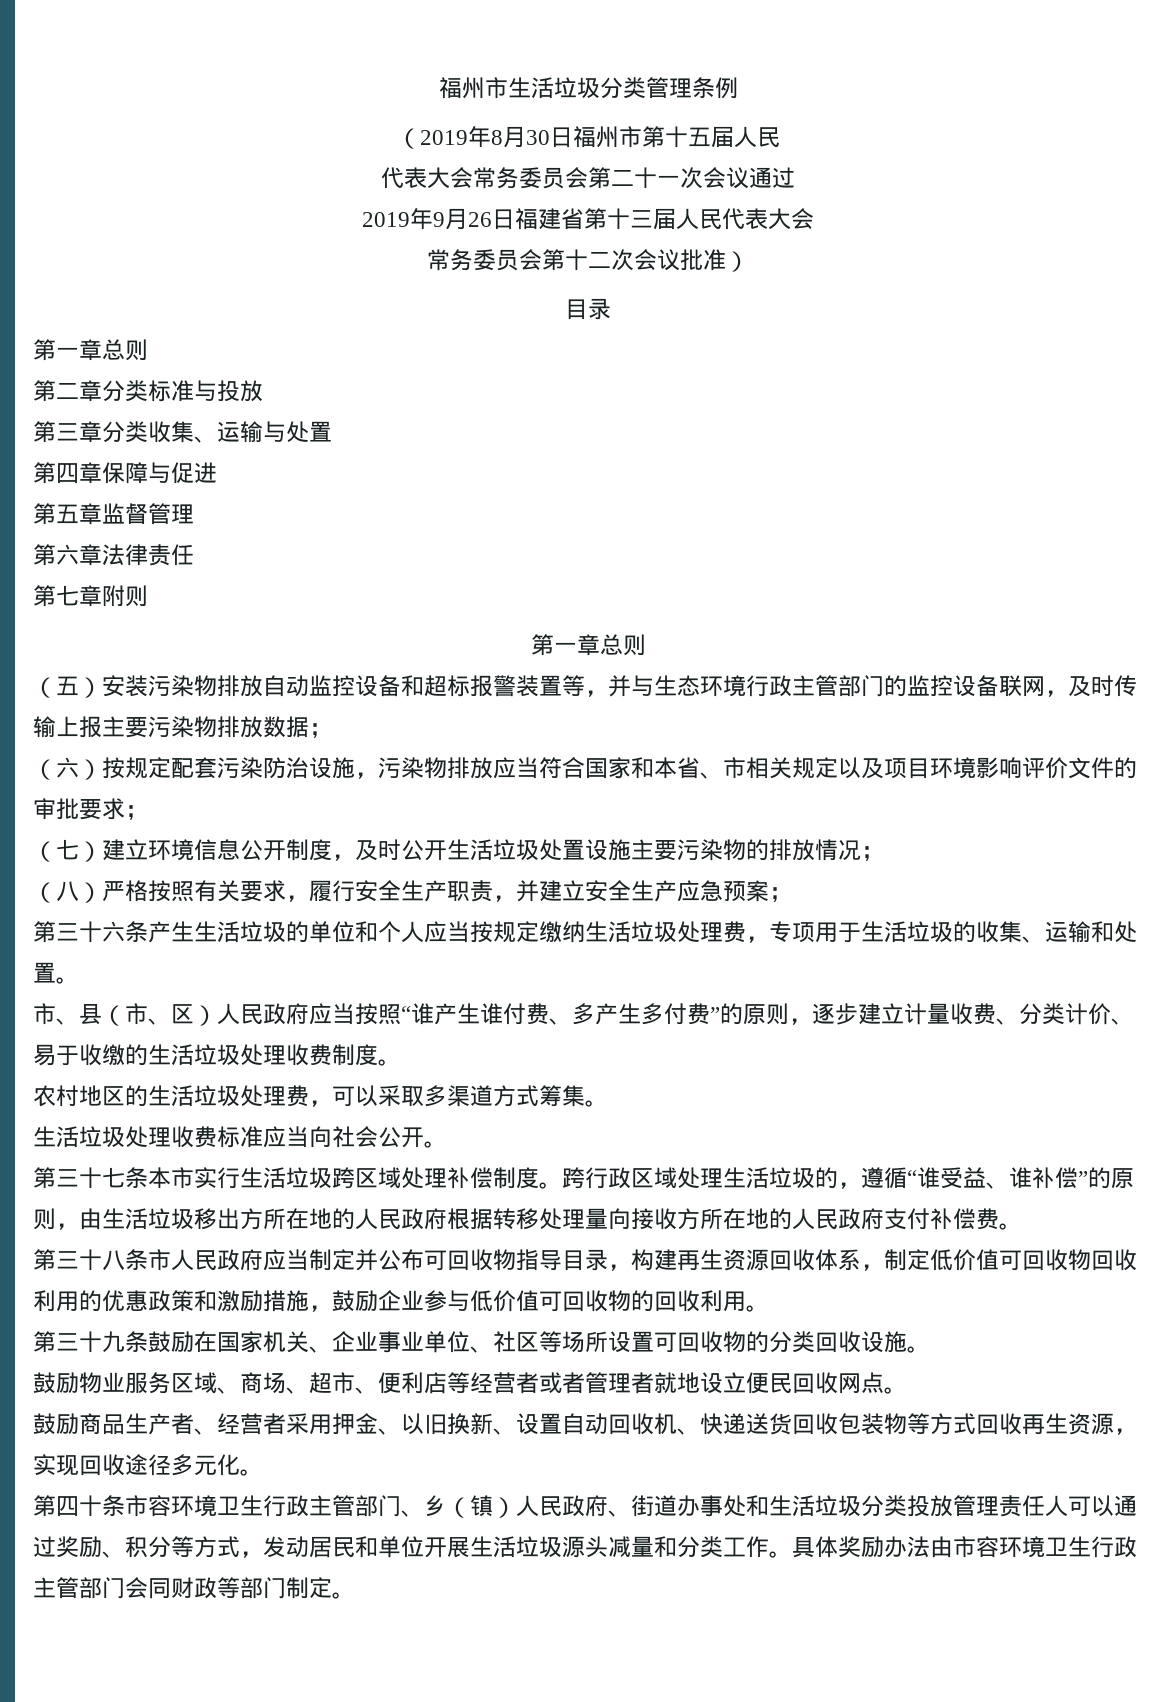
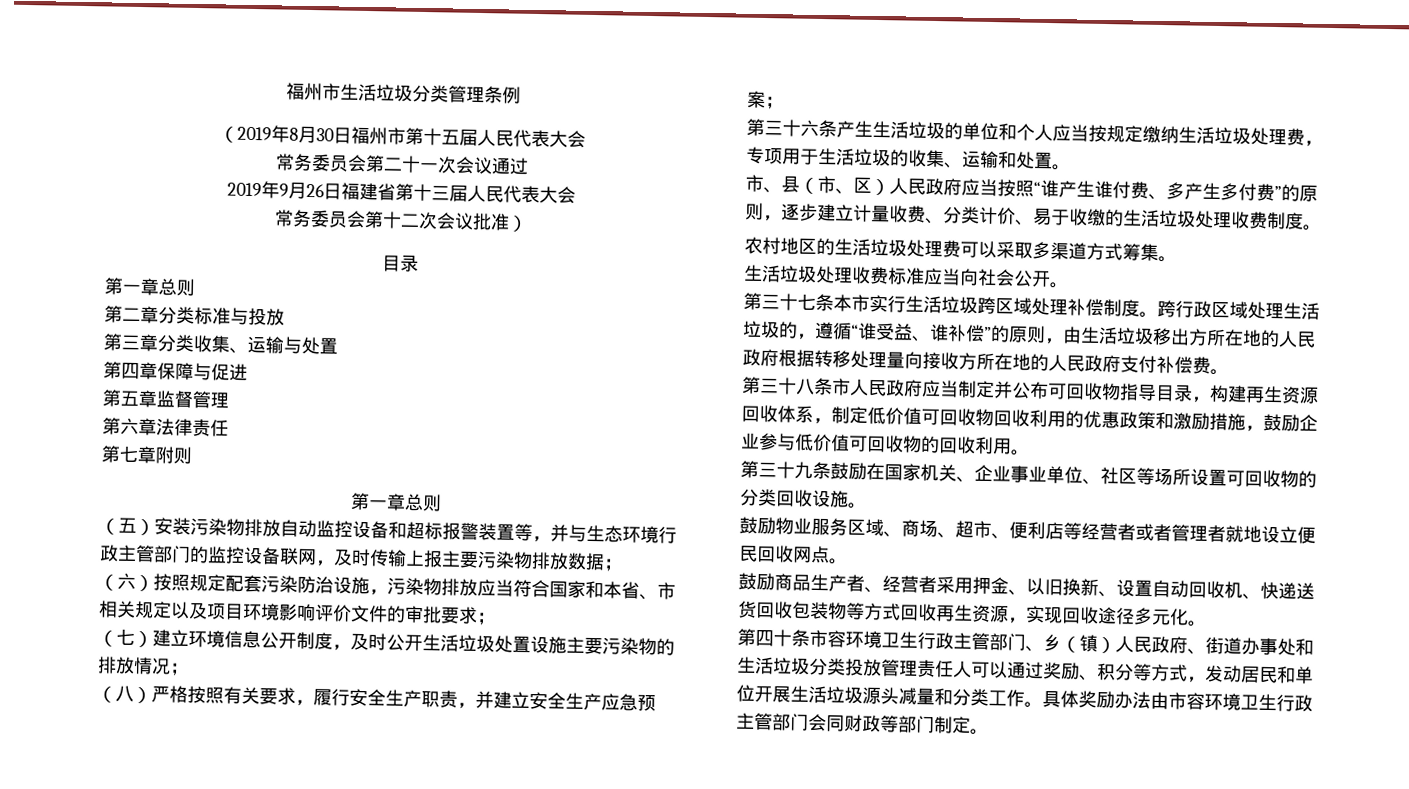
- （2019年8月30日福州市第十五届人民
- 代表大会常务委员会第二十一次会议通过
+ （2019年8月30日福州市第十五届人民代表大会
+ 常务委员会第二十一次会议通过
- （六）按规定配套污染防治设施，污染物排放应当符合国家和本省、市相关规定以及项目环境影响评价文件的审批要求；
+ （六）按照规定配套污染防治设施，污染物排放应当符合国家和本省、市相关规定以及项目环境影响评价文件的审批要求；
- 农村地区的生活垃圾处理费，可以采取多渠道方式筹集。
+ 农村地区的生活垃圾处理费可以采取多渠道方式筹集。

